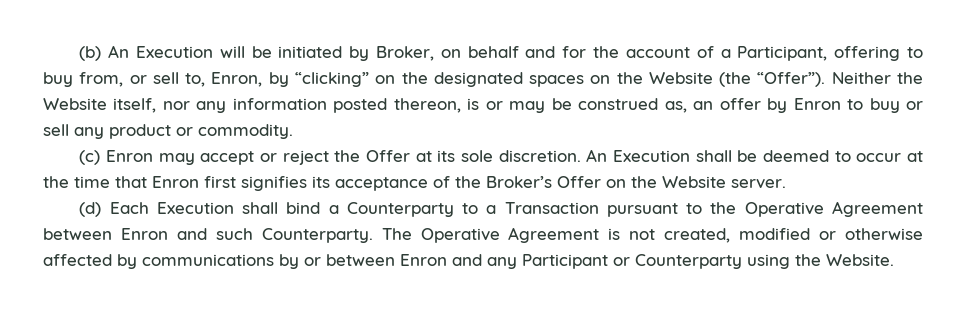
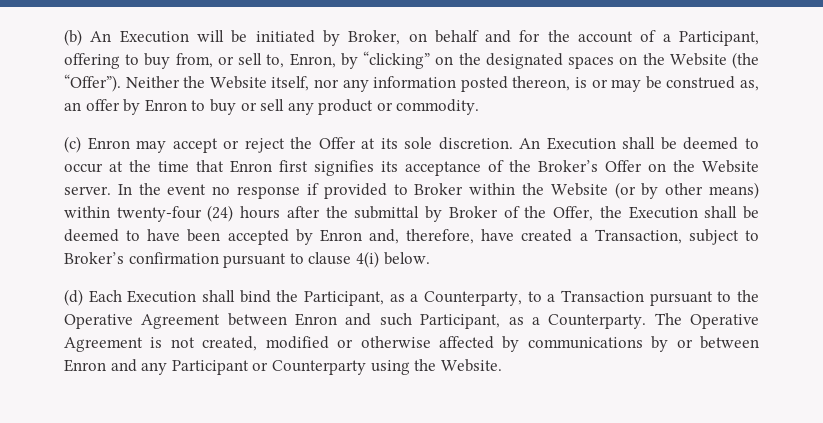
+ In the event no response if provided to Broker within the Website (or by other means) within twenty-four (24) hours after the submittal by Broker of the Offer, the Execution shall be deemed to have been accepted by Enron and, therefore, have created a Transaction, subject to Broker’s confirmation pursuant to clause 4(i) below.
- (d) Each Execution shall bind a Counterparty to a Transaction pursuant to the Operative Agreement between Enron and such Counterparty.
+ (d) Each Execution shall bind the Participant, as a Counterparty, to a Transaction pursuant to the Operative Agreement between Enron and such Participant, as a Counterparty.

